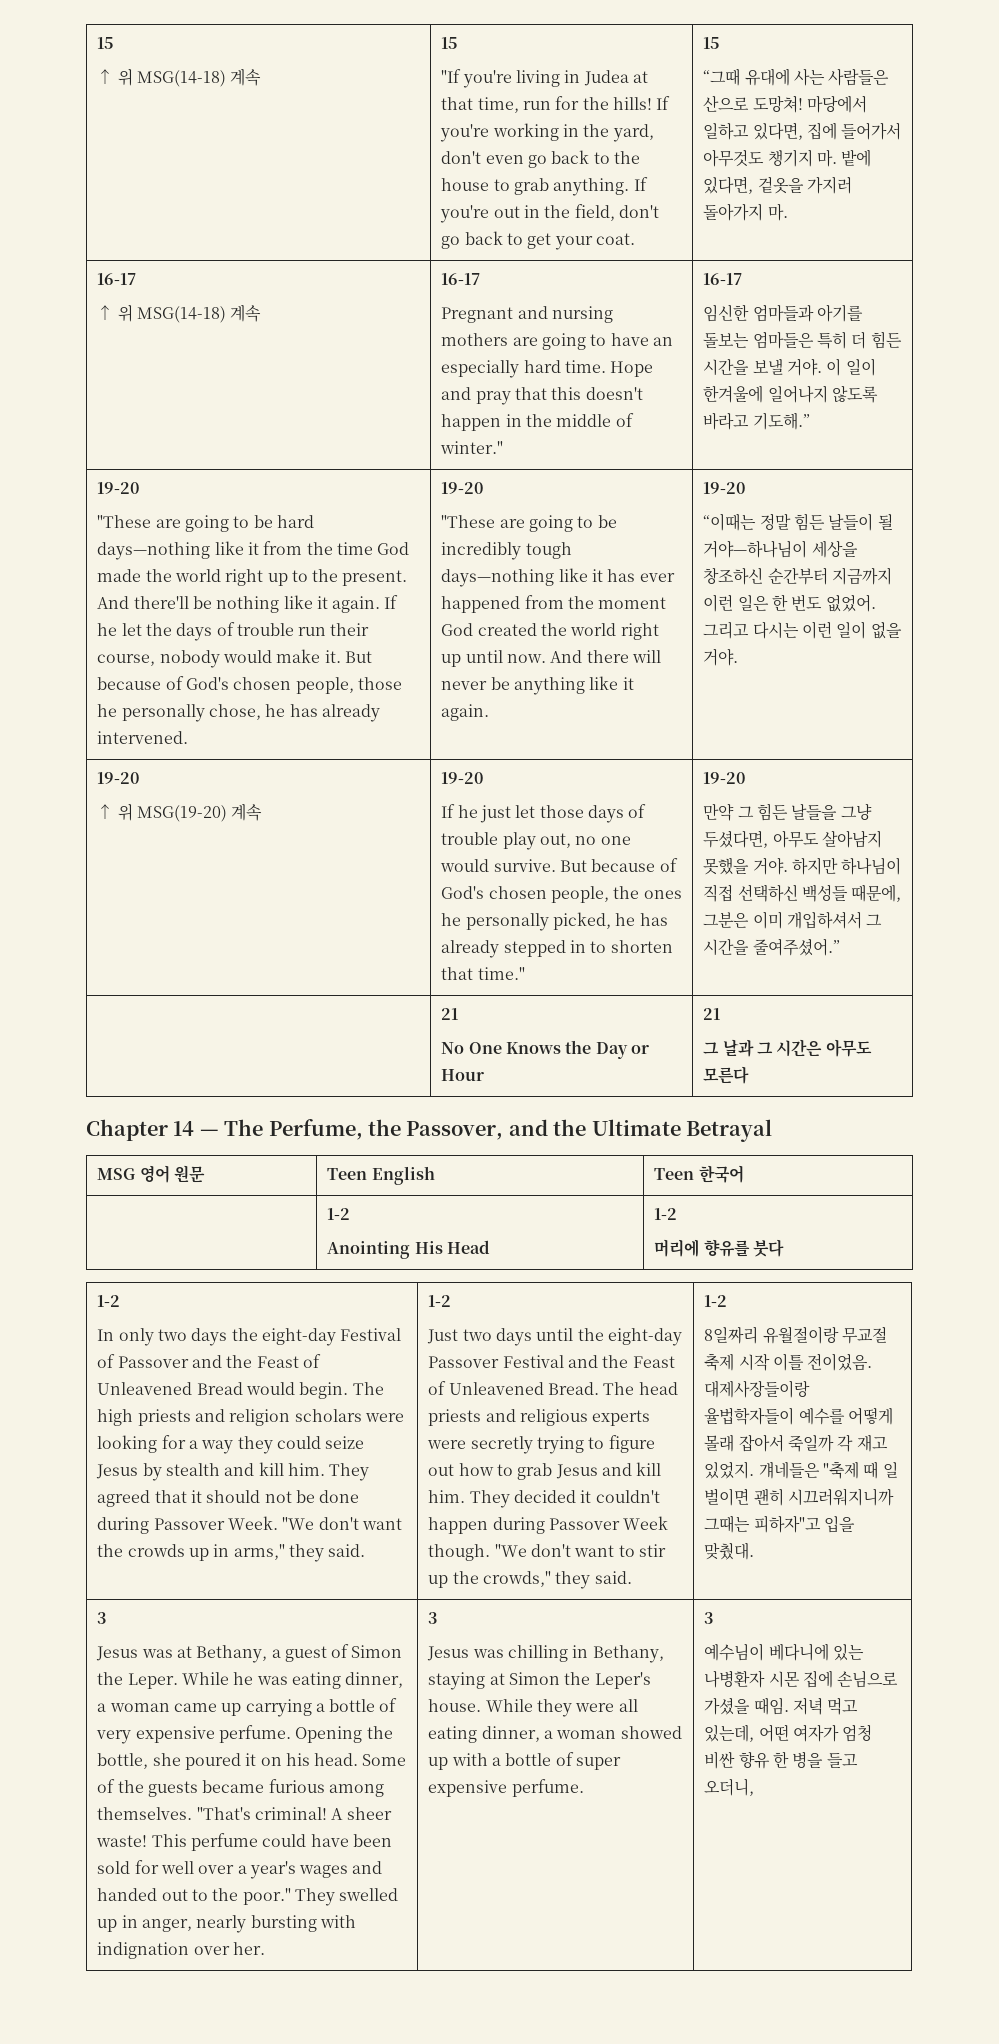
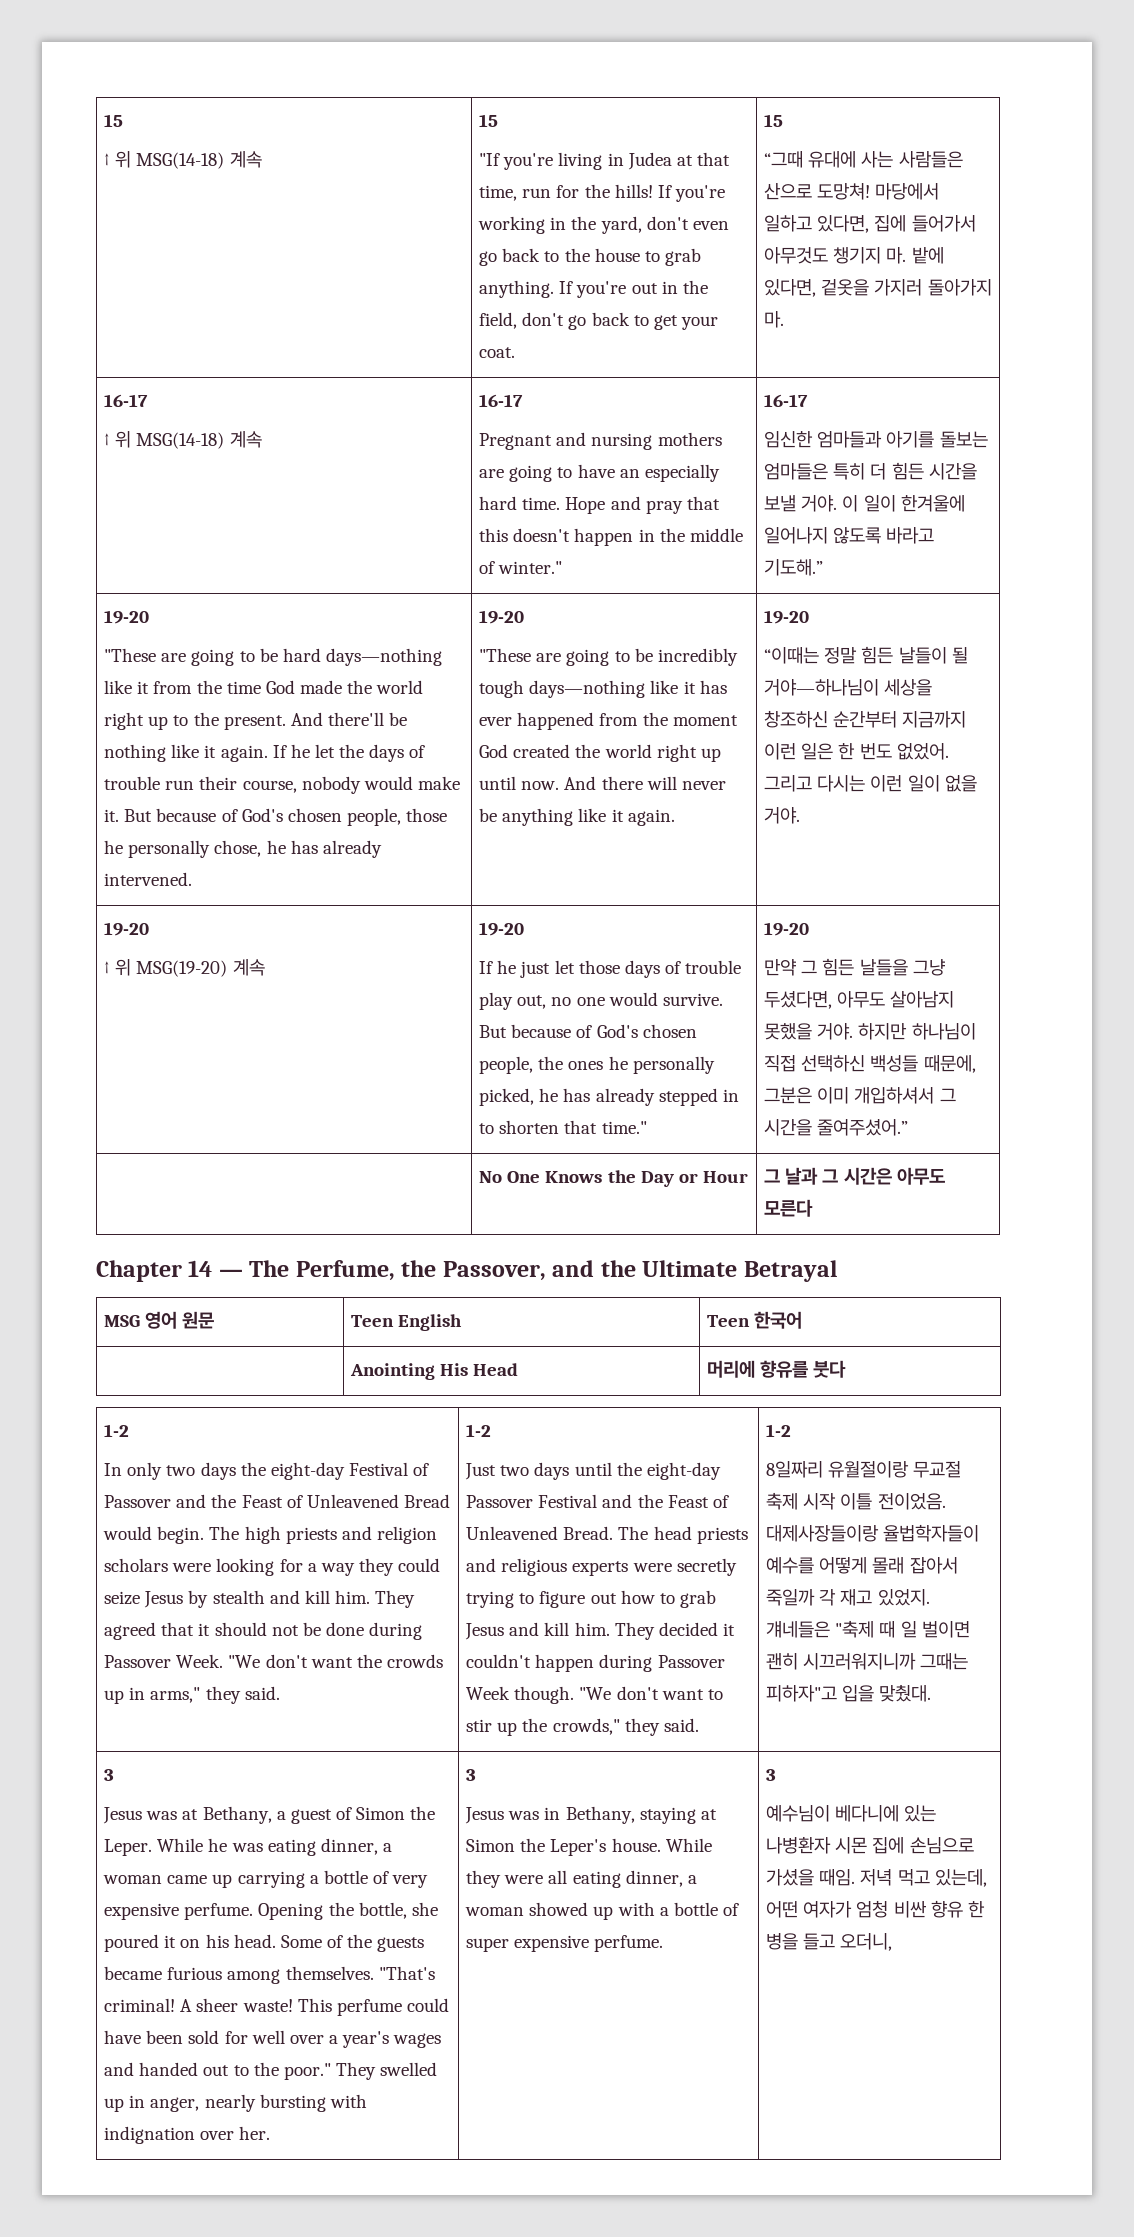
  하지만 하나님이 직접 선택하신 백성들 때문에, 그분은 이미 개입하셔서 그 시간을 줄여주셨어.”
- | 21
- No One Knows the Day or Hour | 21
- 그 날과 그 시간은 아무도 모른다
+ | No One Knows the Day or Hour | 그 날과 그 시간은 아무도 모른다
  MSG 영어 원문 | Teen English | Teen 한국어
- | 1-2
- Anointing His Head | 1-2
- 머리에 향유를 붓다
+ | Anointing His Head | 머리에 향유를 붓다
- Jesus was chilling in Bethany, staying at Simon the Leper's house.
+ Jesus was in Bethany, staying at Simon the Leper's house.

